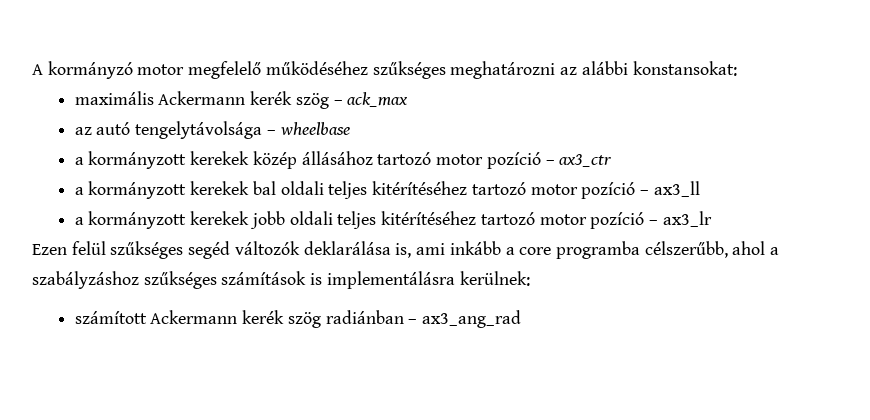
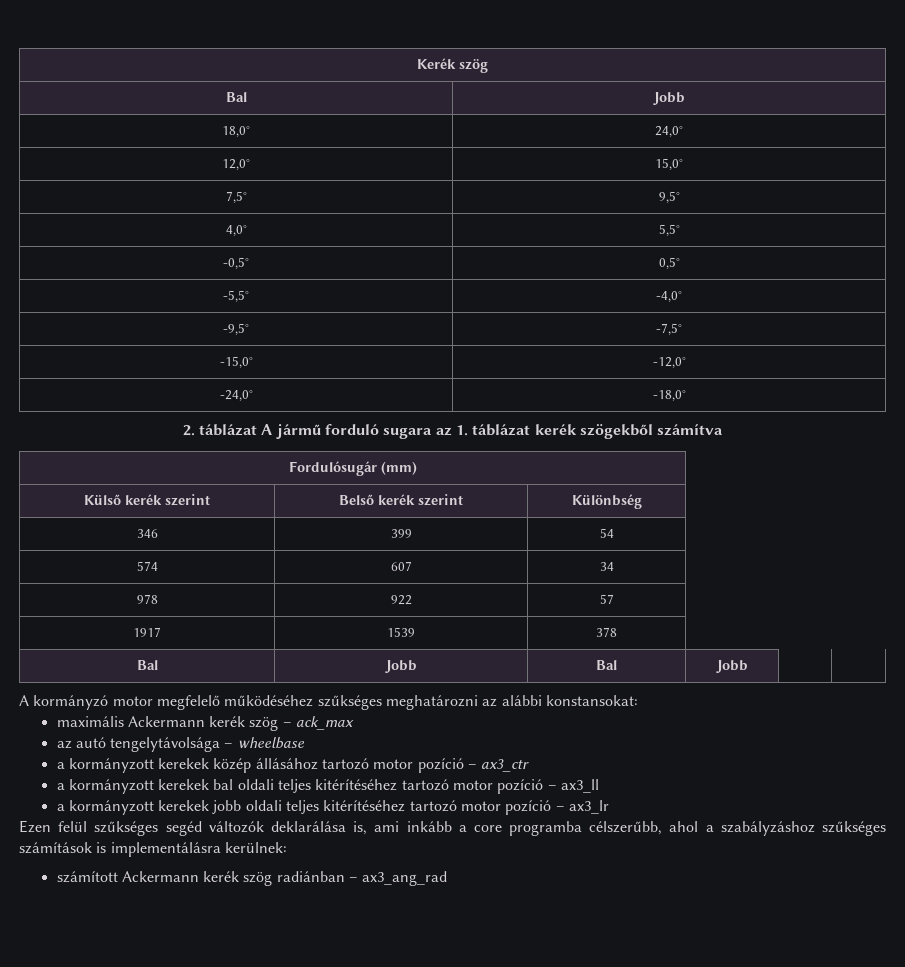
+ Kerék szög
+ Bal | Jobb
+ 18,0° | 24,0°
+ 12,0° | 15,0°
+ 7,5° | 9,5°
+ 4,0° | 5,5°
+ -0,5° | 0,5°
+ -5,5° | -4,0°
+ -9,5° | -7,5°
+ -15,0° | -12,0°
+ -24,0° | -18,0°
+ 2. táblázat A jármű forduló sugara az 1. táblázat kerék szögekből számítva
+ Fordulósugár (mm)
+ Külső kerék szerint | Belső kerék szerint | Különbség
+ 346 | 399 | 54
+ 574 | 607 | 34
+ 978 | 922 | 57
+ 1917 | 1539 | 378
+ Bal | Jobb | Bal | Jobb | |

